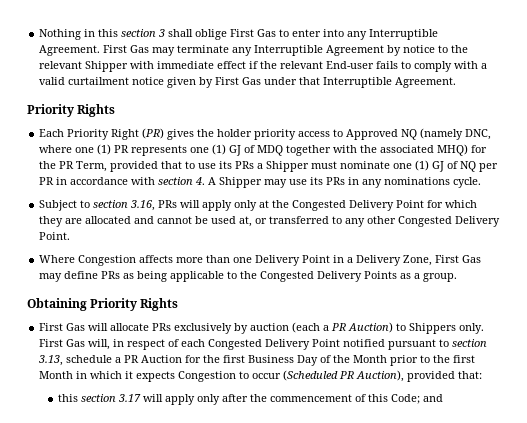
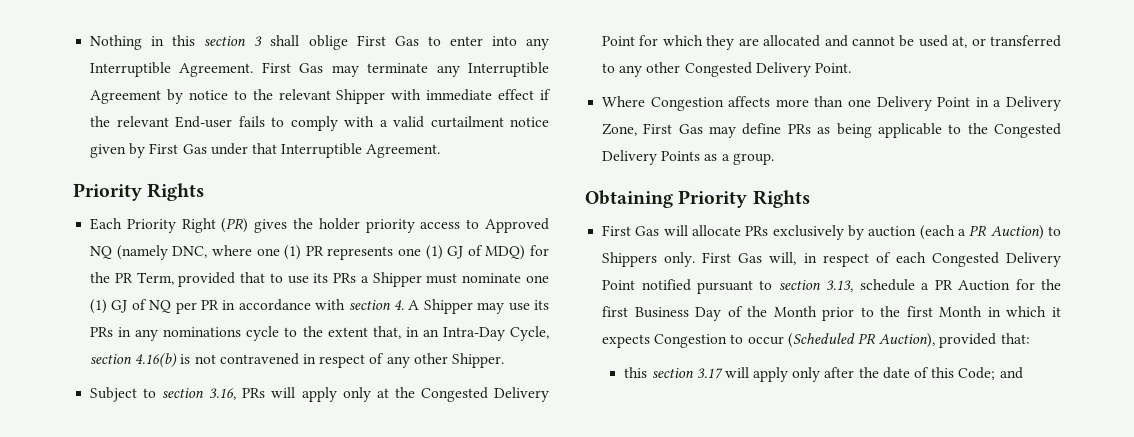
- Each Priority Right (PR) gives the holder priority access to Approved NQ (namely DNC, where one (1) PR represents one (1) GJ of MDQ together with the associated MHQ) for the PR Term, provided that to use its PRs a Shipper must nominate one (1) GJ of NQ per PR in accordance with section 4. A Shipper may use its PRs in any nominations cycle.
+ Each Priority Right (PR) gives the holder priority access to Approved NQ (namely DNC, where one (1) PR represents one (1) GJ of MDQ) for the PR Term, provided that to use its PRs a Shipper must nominate one (1) GJ of NQ per PR in accordance with section 4. A Shipper may use its PRs in any nominations cycle to the extent that, in an Intra-Day Cycle, section 4.16(b) is not contravened in respect of any other Shipper.
- this section 3.17 will apply only after the commencement of this Code; and
+ this section 3.17 will apply only after the date of this Code; and

